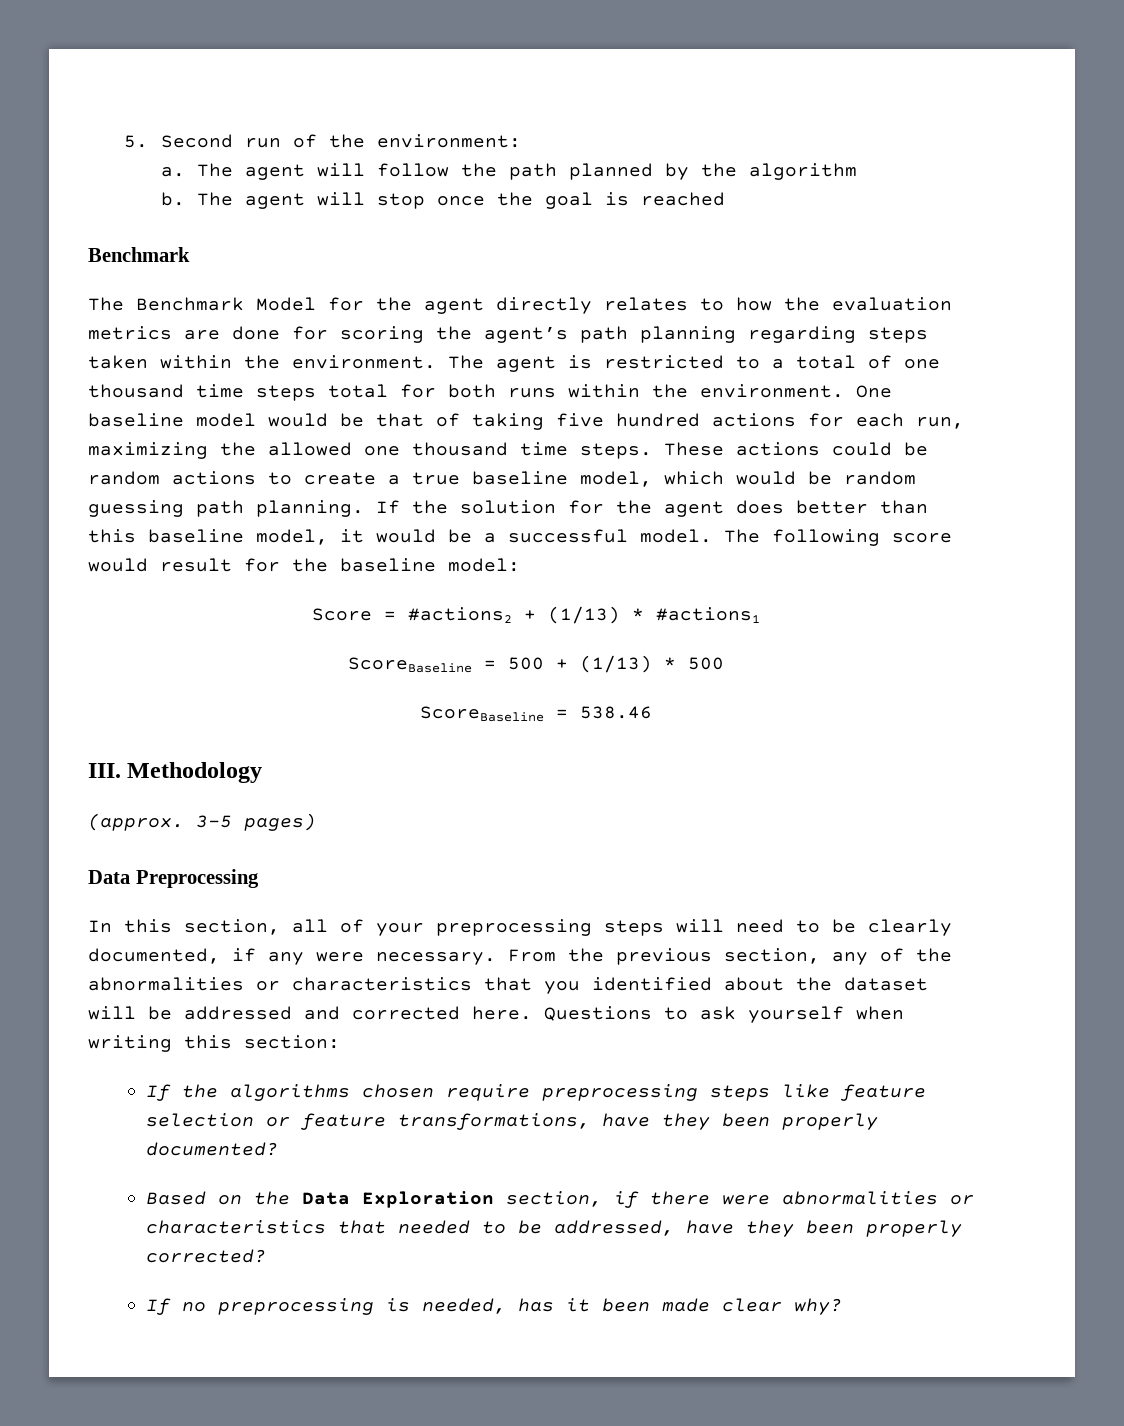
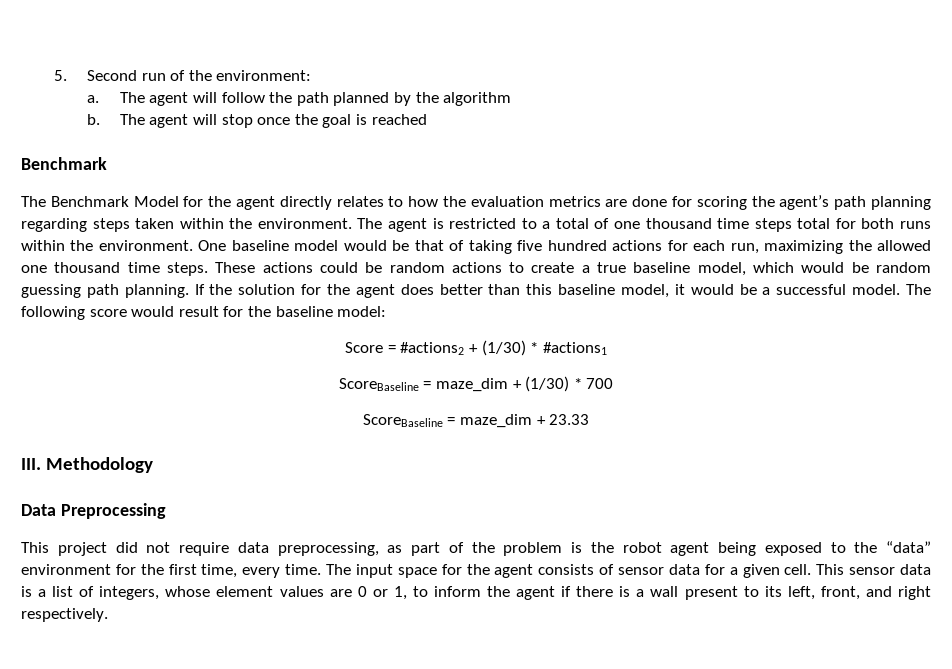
- Score = #actions2 + (1/13) * #actions1
+ Score = #actions2 + (1/30) * #actions1
- ScoreBaseline = 500 + (1/13) * 500
- ScoreBaseline = 538.46
+ ScoreBaseline = maze_dim + (1/30) * 700
+ ScoreBaseline = maze_dim + 23.33
- (approx. 3-5 pages)
- In this section, all of your preprocessing steps will need to be clearly documented, if any were necessary. From the previous section, any of the abnormalities or characteristics that you identified about the dataset will be addressed and corrected here. Questions to ask yourself when writing this section:
- If the algorithms chosen require preprocessing steps like feature selection or feature transformations, have they been properly documented?
- Based on the Data Exploration section, if there were abnormalities or characteristics that needed to be addressed, have they been properly corrected?
- If no preprocessing is needed, has it been made clear why?
+ This project did not require data preprocessing, as part of the problem is the robot agent being exposed to the “data” environment for the first time, every time. The input space for the agent consists of sensor data for a given cell. This sensor data is a list of integers, whose element values are 0 or 1, to inform the agent if there is a wall present to its left, front, and right respectively.

